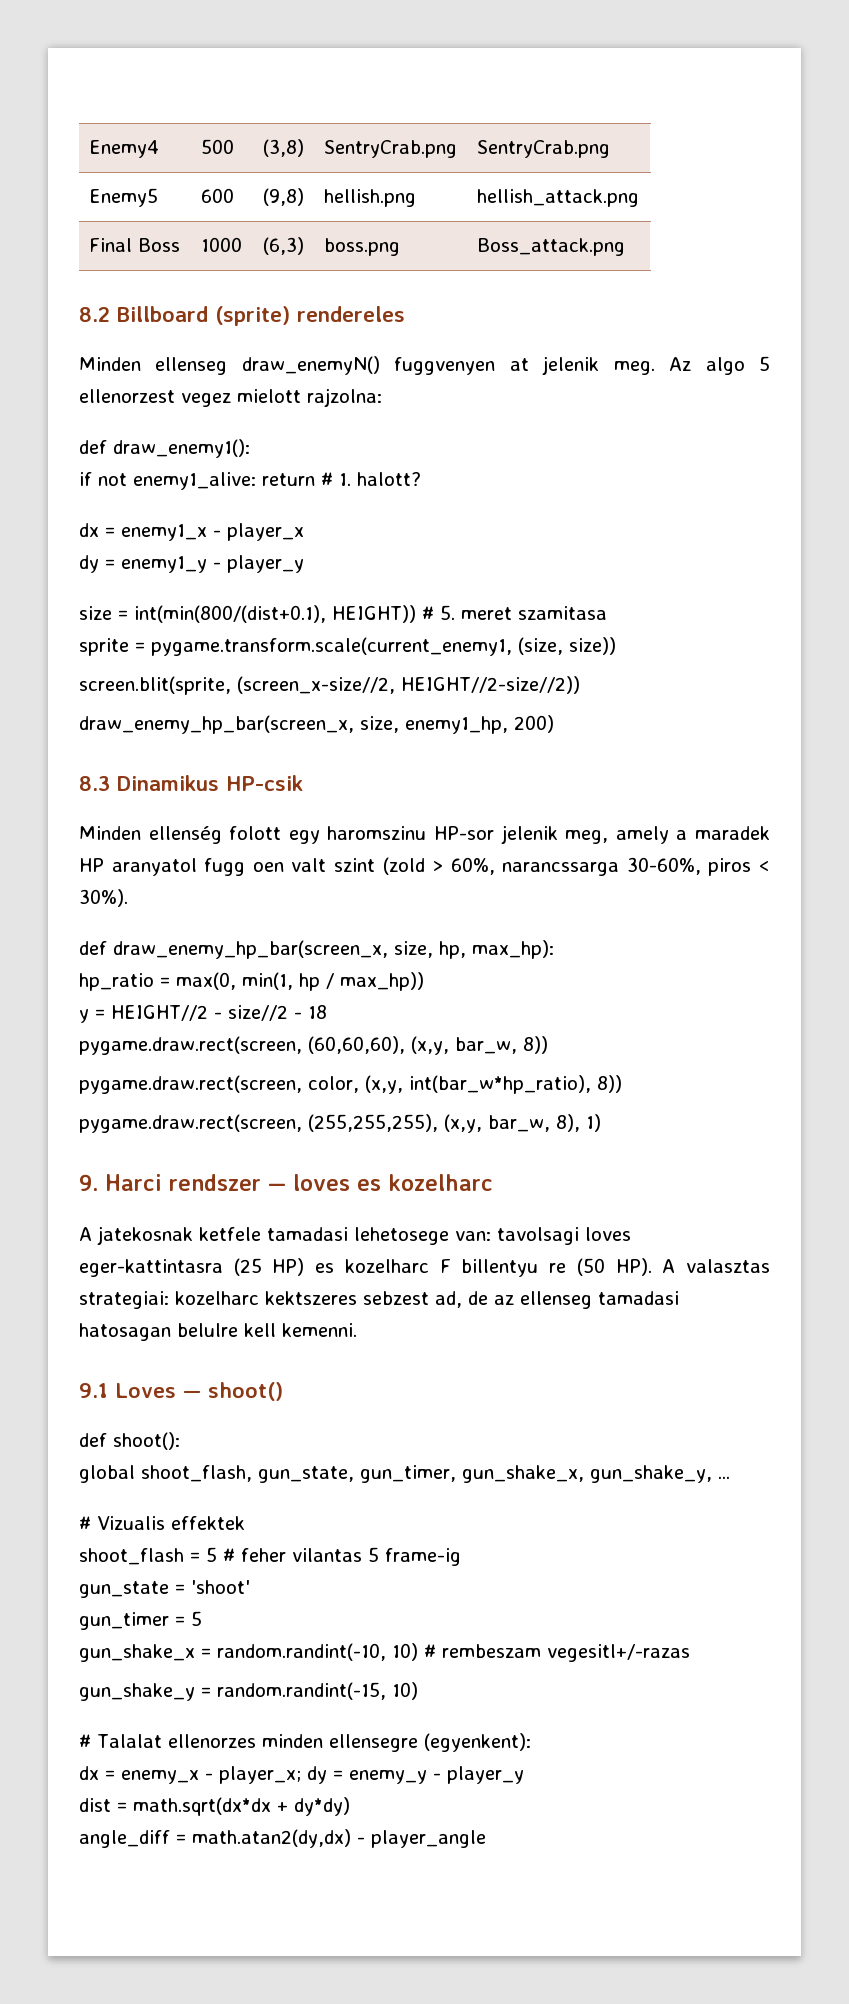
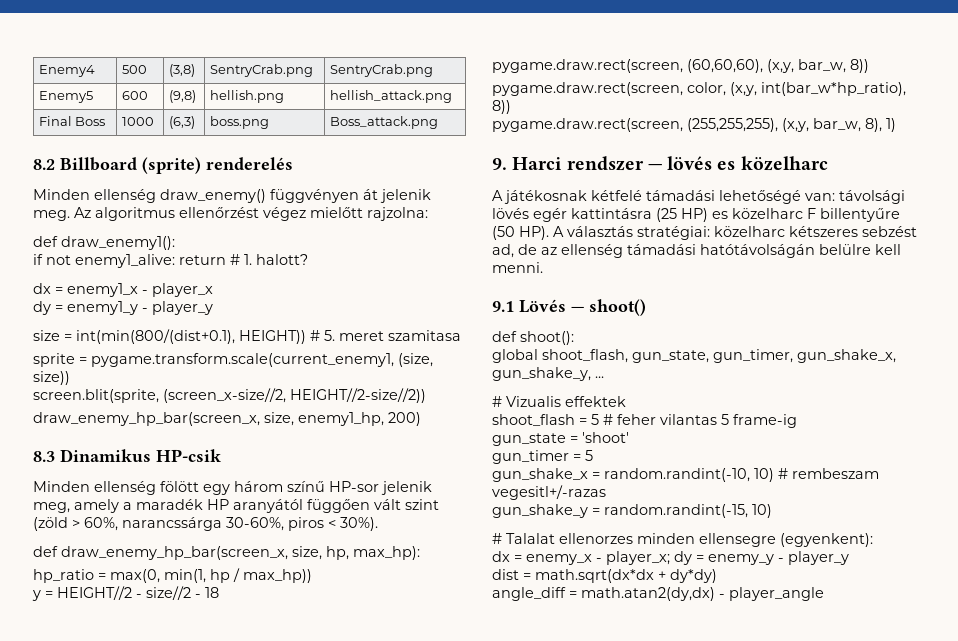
- 8.2 Billboard (sprite) rendereles
- Minden ellenseg draw_enemyN() fuggvenyen at jelenik meg. Az algo 5 ellenorzest vegez mielott rajzolna:
+ 8.2 Billboard (sprite) renderelés
+ Minden ellenség draw_enemy() függvényen át jelenik meg. Az algoritmus ellenőrzést végez mielőtt rajzolna:
- Minden ellenség folott egy haromszinu HP-sor jelenik meg, amely a maradek HP aranyatol fugg oen valt szint (zold > 60%, narancssarga 30-60%, piros < 30%).
+ Minden ellenség fölött egy három színű HP-sor jelenik meg, amely a maradék HP aranyától függően vált szint (zöld > 60%, narancssárga 30-60%, piros < 30%).
- 9. Harci rendszer — loves es kozelharc
- A jatekosnak ketfele tamadasi lehetosege van: tavolsagi loves eger-kattintasra (25 HP) es kozelharc F billentyu re (50 HP). A valasztas strategiai: kozelharc kektszeres sebzest ad, de az ellenseg tamadasi hatosagan belulre kell kemenni.
+ 9. Harci rendszer — lövés es közelharc
+ A játékosnak kétfelé támadási lehetőségé van: távolsági lövés egér kattintásra (25 HP) es közelharc F billentyűre (50 HP). A választás stratégiai: közelharc kétszeres sebzést ad, de az ellenség támadási hatótávolságán belülre kell menni.
- 9.1 Loves — shoot()
+ 9.1 Lövés — shoot()

